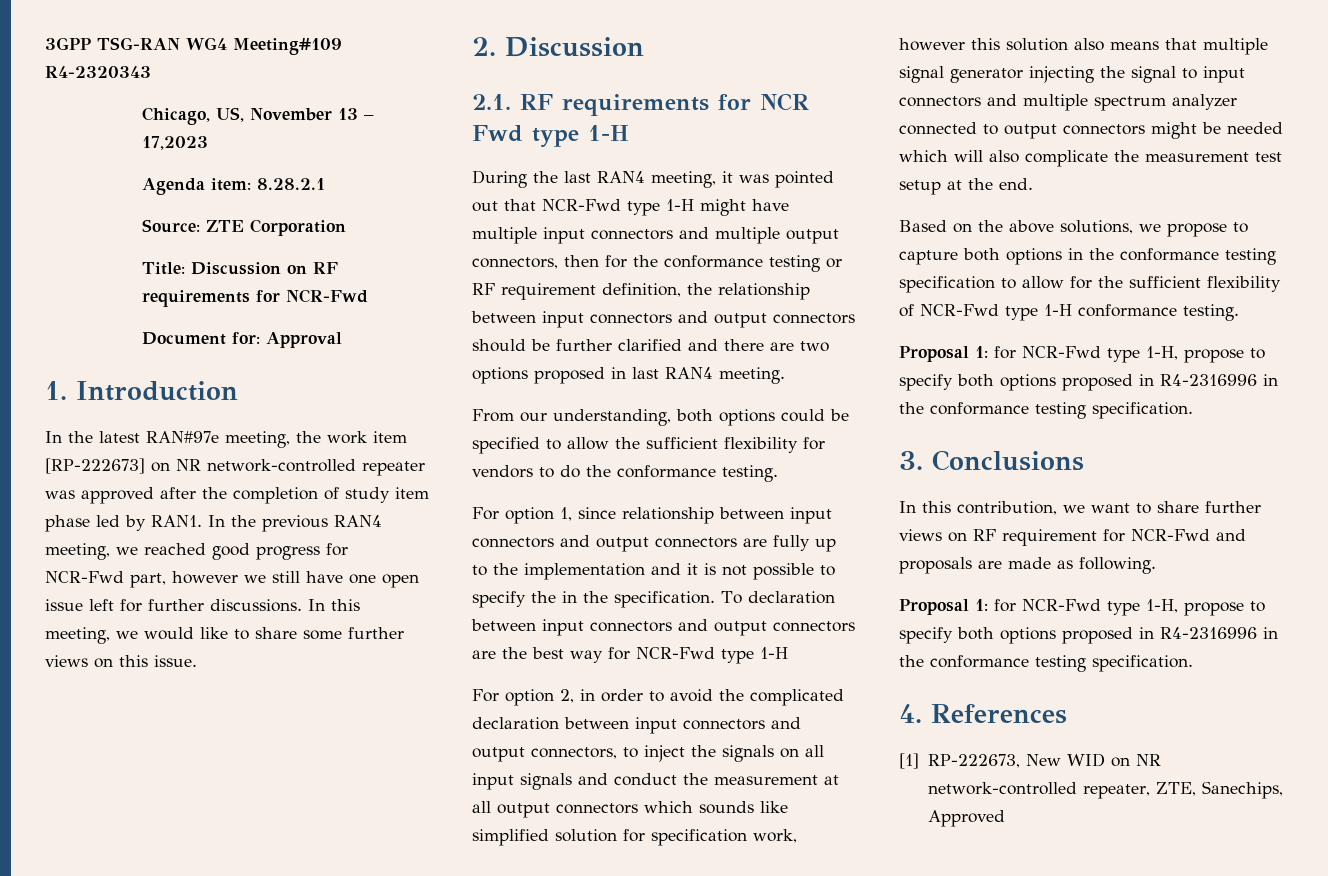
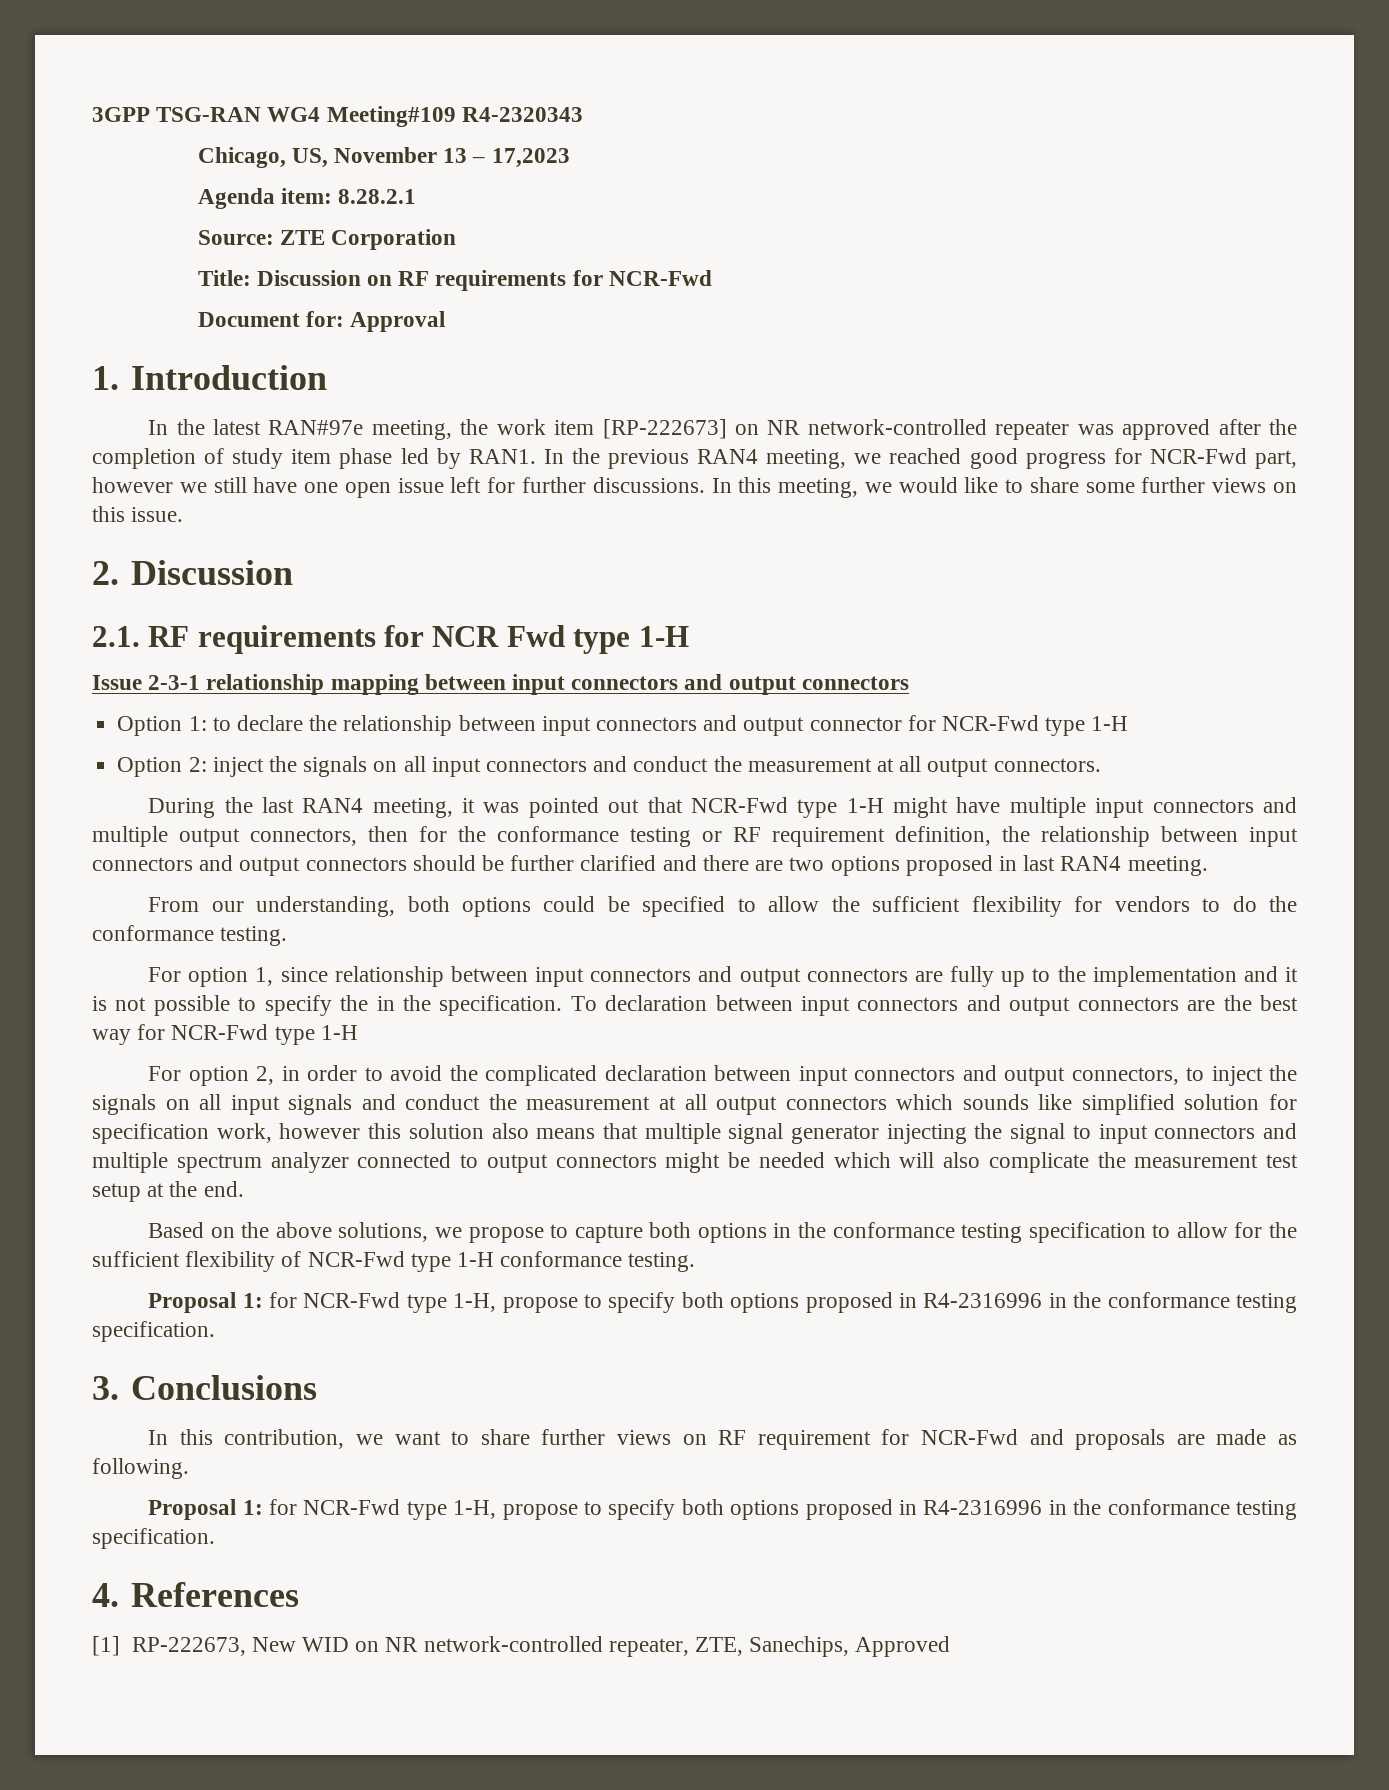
+ Issue 2-3-1 relationship mapping between input connectors and output connectors
+ Option 1: to declare the relationship between input connectors and output connector for NCR-Fwd type 1-H
+ Option 2: inject the signals on all input connectors and conduct the measurement at all output connectors.

